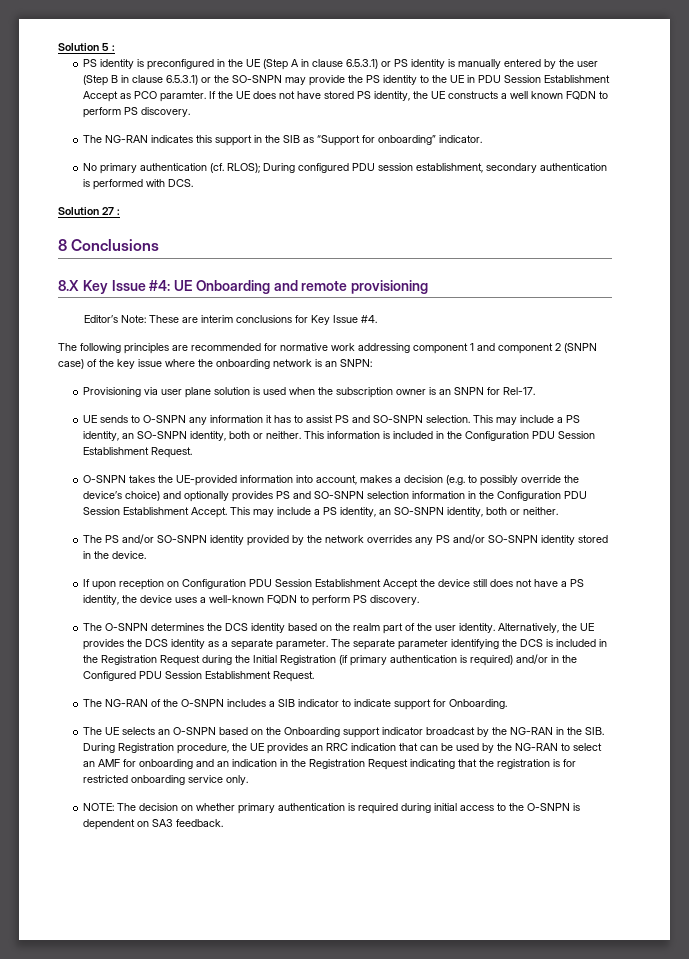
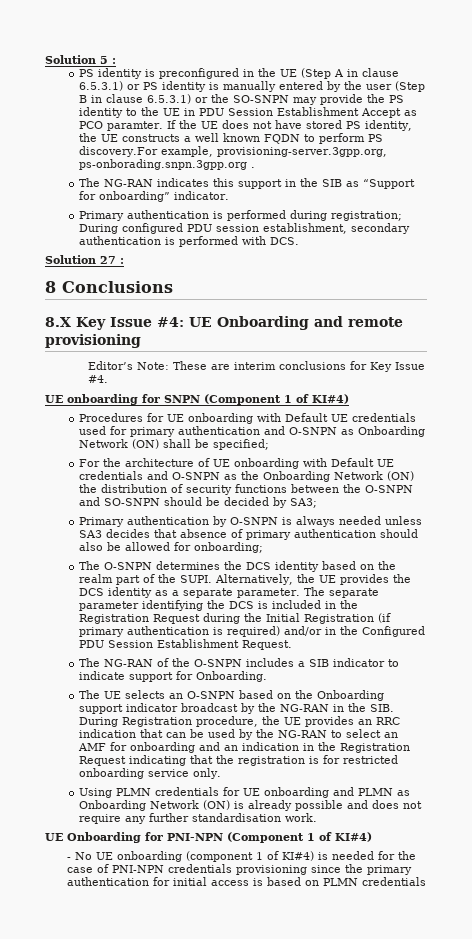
- If the UE does not have stored PS identity, the UE constructs a well known FQDN to perform PS discovery.
+ If the UE does not have stored PS identity, the UE constructs a well known FQDN to perform PS discovery.For example, provisioning-server.3gpp.org, ps-onborading.snpn.3gpp.org .
- No primary authentication (cf. RLOS); During configured PDU session establishment, secondary authentication is performed with DCS.
+ Primary authentication is performed during registration; During configured PDU session establishment, secondary authentication is performed with DCS.
- The following principles are recommended for normative work addressing component 1 and component 2 (SNPN case) of the key issue where the onboarding network is an SNPN:
- Provisioning via user plane solution is used when the subscription owner is an SNPN for Rel-17.
- UE sends to O-SNPN any information it has to assist PS and SO-SNPN selection. This may include a PS identity, an SO-SNPN identity, both or neither. This information is included in the Configuration PDU Session Establishment Request.
- O-SNPN takes the UE-provided information into account, makes a decision (e.g. to possibly override the device’s choice) and optionally provides PS and SO-SNPN selection information in the Configuration PDU Session Establishment Accept. This may include a PS identity, an SO-SNPN identity, both or neither.
- The PS and/or SO-SNPN identity provided by the network overrides any PS and/or SO-SNPN identity stored in the device.
- If upon reception on Configuration PDU Session Establishment Accept the device still does not have a PS identity, the device uses a well-known FQDN to perform PS discovery.
+ UE onboarding for SNPN (Component 1 of KI#4)
+ Procedures for UE onboarding with Default UE credentials used for primary authentication and O-SNPN as Onboarding Network (ON) shall be specified;
+ For the architecture of UE onboarding with Default UE credentials and O-SNPN as the Onboarding Network (ON) the distribution of security functions between the O-SNPN and SO-SNPN should be decided by SA3;
+ Primary authentication by O-SNPN is always needed unless SA3 decides that absence of primary authentication should also be allowed for onboarding;
- The O-SNPN determines the DCS identity based on the realm part of the user identity.
+ The O-SNPN determines the DCS identity based on the realm part of the SUPI.
- NOTE: The decision on whether primary authentication is required during initial access to the O-SNPN is dependent on SA3 feedback.
+ Using PLMN credentials for UE onboarding and PLMN as Onboarding Network (ON) is already possible and does not require any further standardisation work.
+ UE Onboarding for PNI-NPN (Component 1 of KI#4)
+ - No UE onboarding (component 1 of KI#4) is needed for the case of PNI-NPN credentials provisioning since the primary authentication for initial access is based on PLMN credentials

